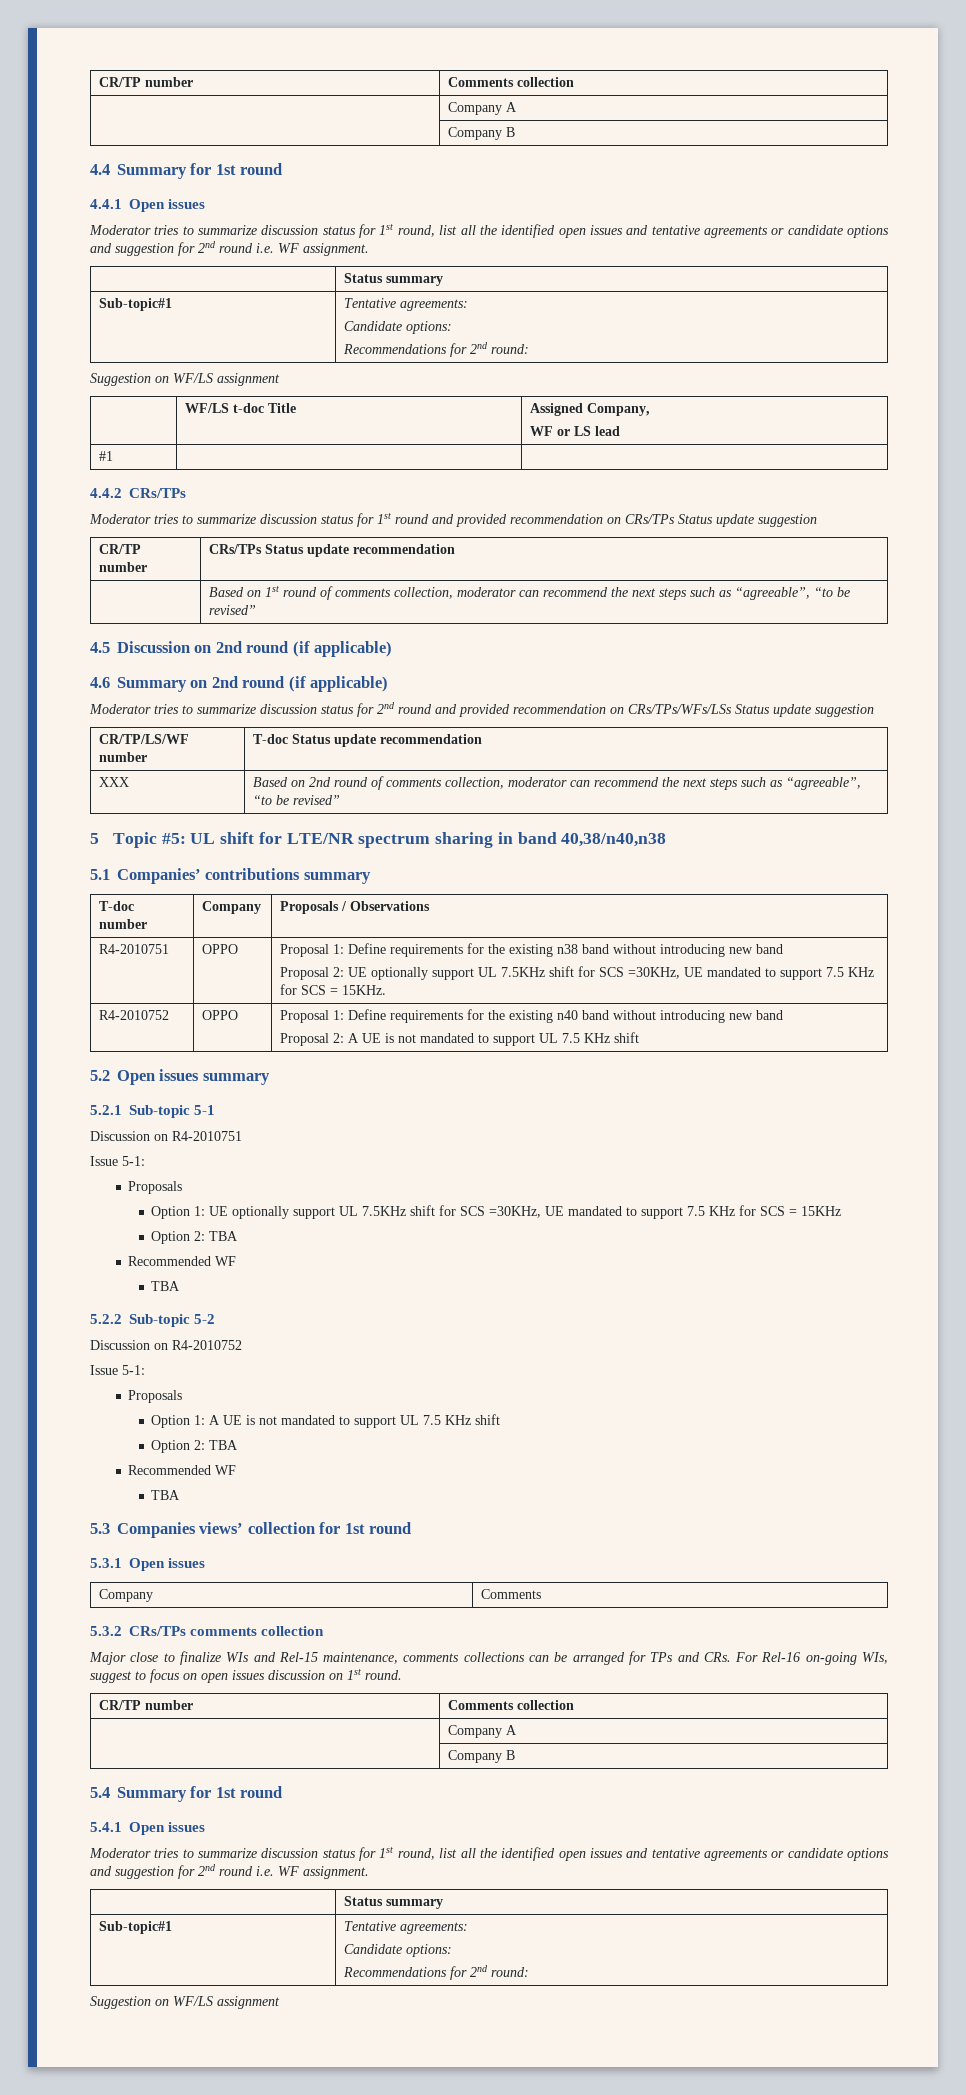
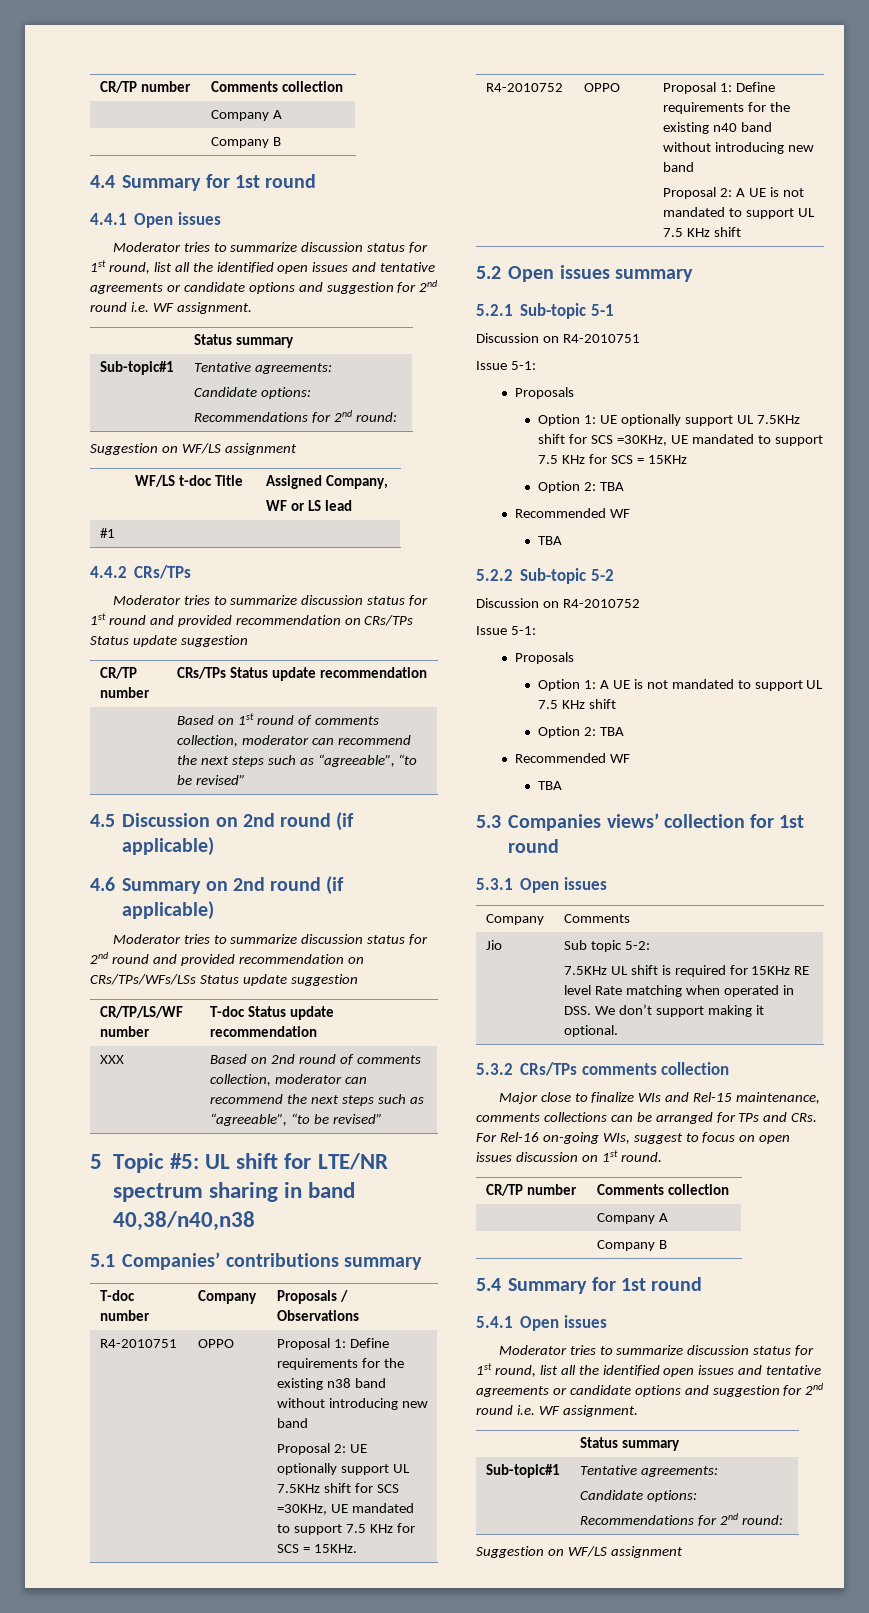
+ Jio | Sub topic 5-2:
+ 7.5KHz UL shift is required for 15KHz RE level Rate matching when operated in DSS. We don’t support making it optional.

